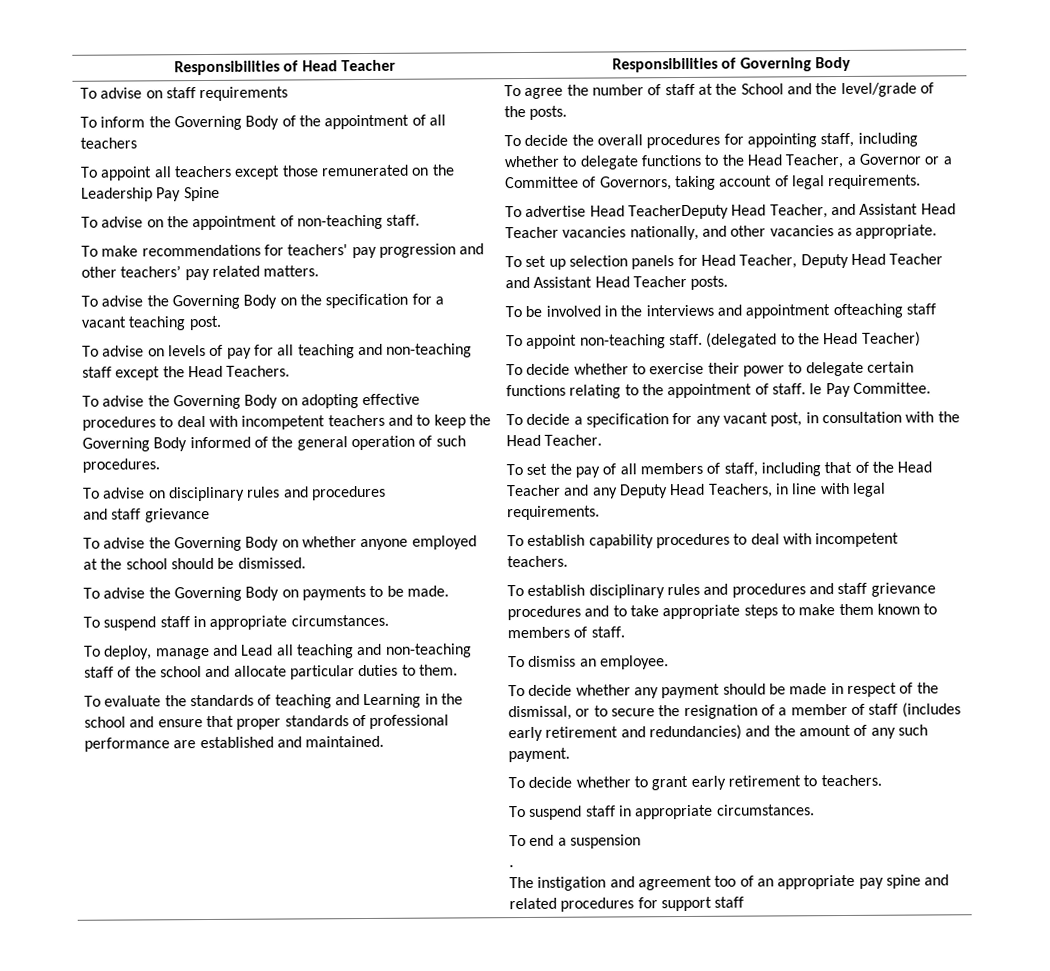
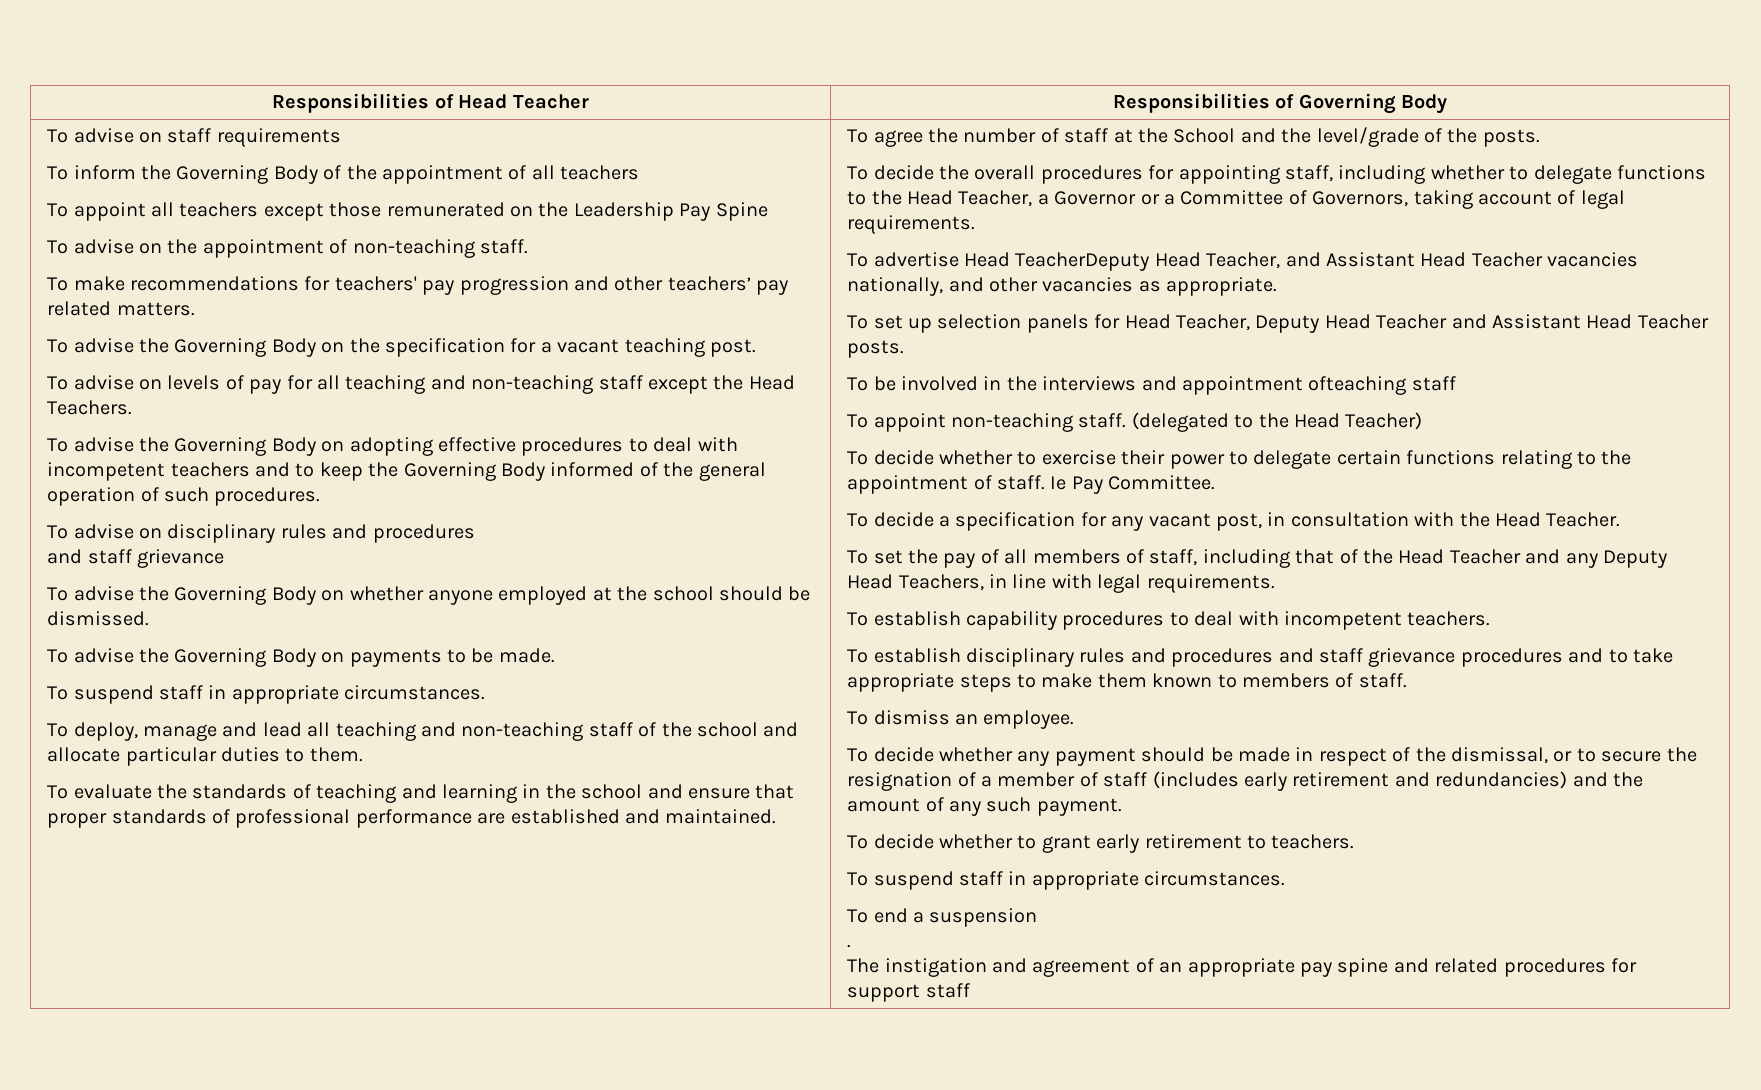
- To deploy, manage and Lead all teaching and non-teaching staff of the school and allocate particular duties to them.
+ To deploy, manage and lead all teaching and non-teaching staff of the school and allocate particular duties to them.
- To evaluate the standards of teaching and Learning in the school and ensure that proper standards of professional performance are established and maintained.
+ To evaluate the standards of teaching and learning in the school and ensure that proper standards of professional performance are established and maintained.
- The instigation and agreement too of an appropriate pay spine and related procedures for support staff
+ The instigation and agreement of an appropriate pay spine and related procedures for support staff

